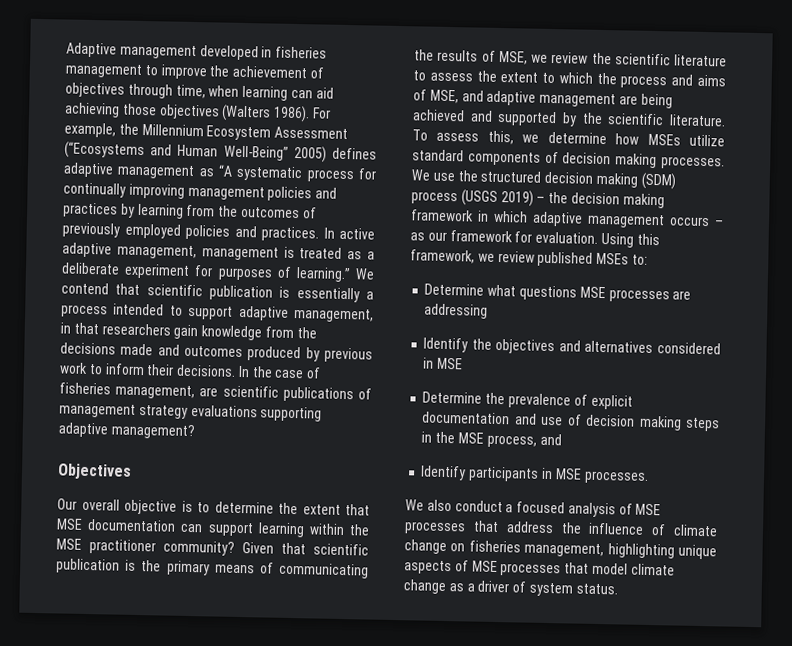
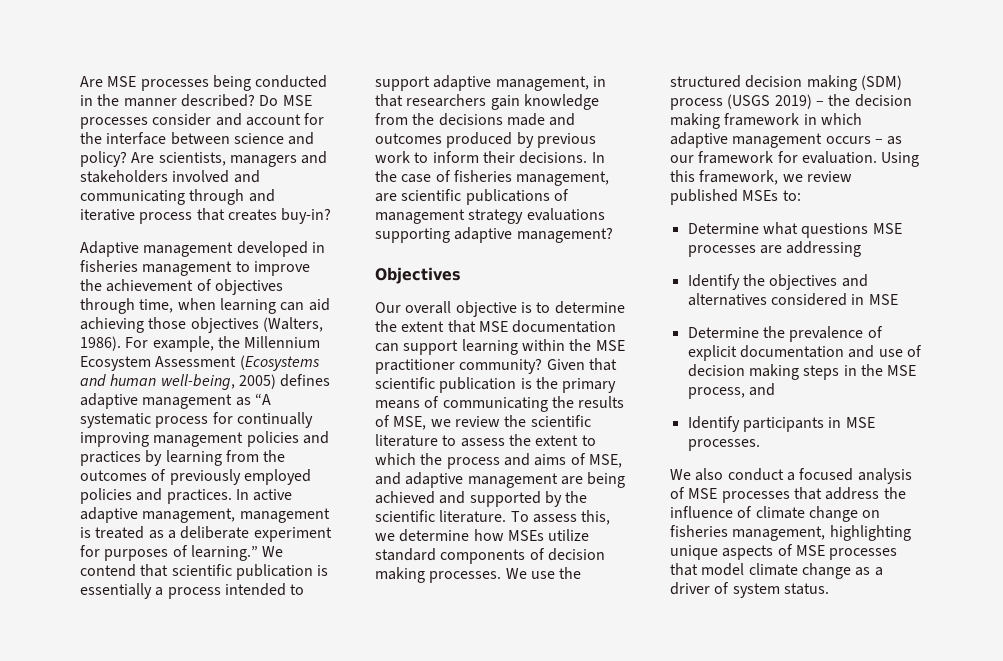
+ Are MSE processes being conducted in the manner described? Do MSE processes consider and account for the interface between science and policy? Are scientists, managers and stakeholders involved and communicating through and iterative process that creates buy-in?
- Adaptive management developed in fisheries management to improve the achievement of objectives through time, when learning can aid achieving those objectives (Walters 1986).
+ Adaptive management developed in fisheries management to improve the achievement of objectives through time, when learning can aid achieving those objectives (Walters, 1986).
- For example, the Millennium Ecosystem Assessment (“Ecosystems and Human Well-Being” 2005) defines adaptive management as “A systematic process for continually improving management policies and practices by learning from the outcomes of previously employed policies and practices.
+ For example, the Millennium Ecosystem Assessment (Ecosystems and human well-being, 2005) defines adaptive management as “A systematic process for continually improving management policies and practices by learning from the outcomes of previously employed policies and practices.

